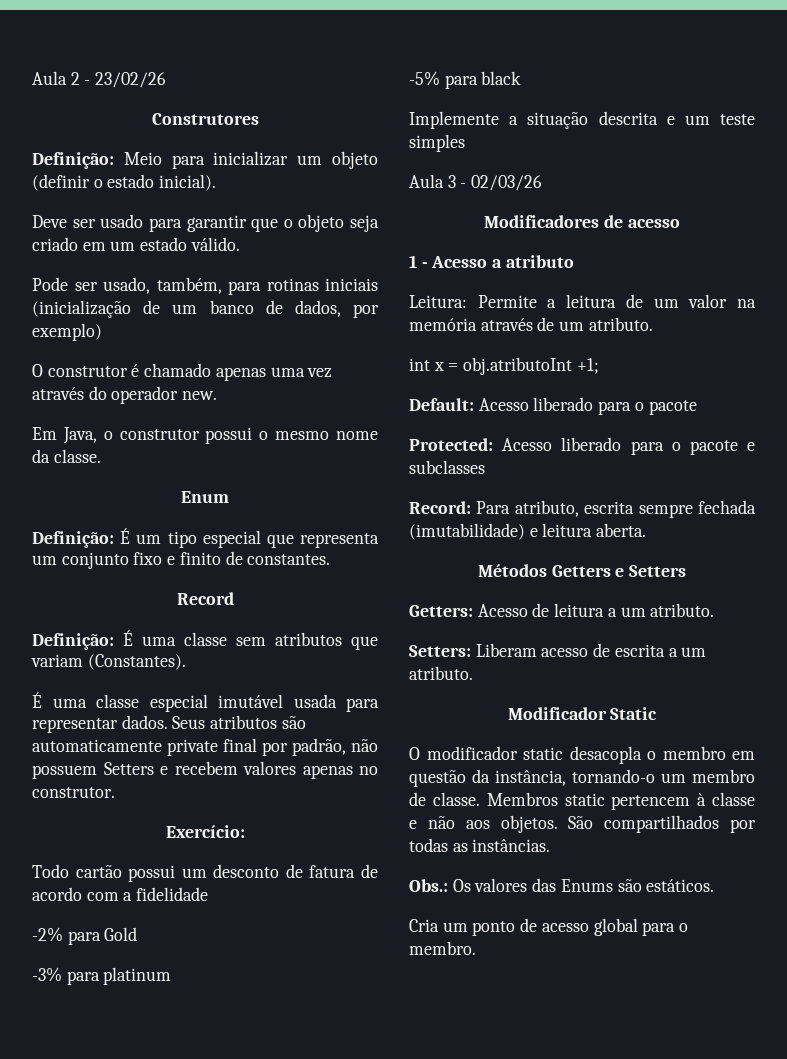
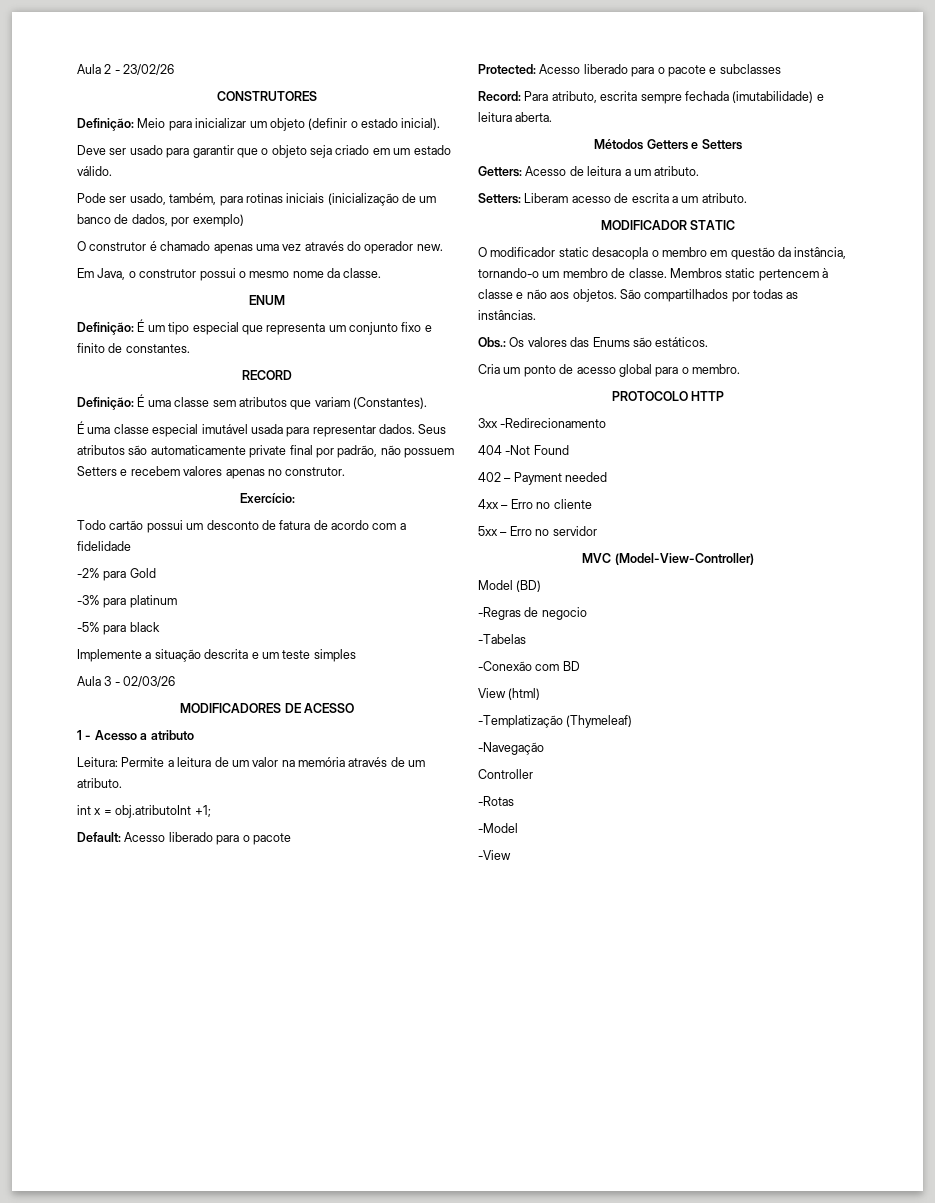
- Construtores
+ CONSTRUTORES
- Enum
+ ENUM
- Record
+ RECORD
- Modificadores de acesso
+ MODIFICADORES DE ACESSO
- Modificador Static
+ MODIFICADOR STATIC
+ PROTOCOLO HTTP
+ 3xx -Redirecionamento
+ 404 -Not Found
+ 402 – Payment needed
+ 4xx – Erro no cliente
+ 5xx – Erro no servidor
+ MVC (Model-View-Controller)
+ Model (BD)
+ -Regras de negocio
+ -Tabelas
+ -Conexão com BD
+ View (html)
+ -Templatização (Thymeleaf)
+ -Navegação
+ Controller
+ -Rotas
+ -Model
+ -View

